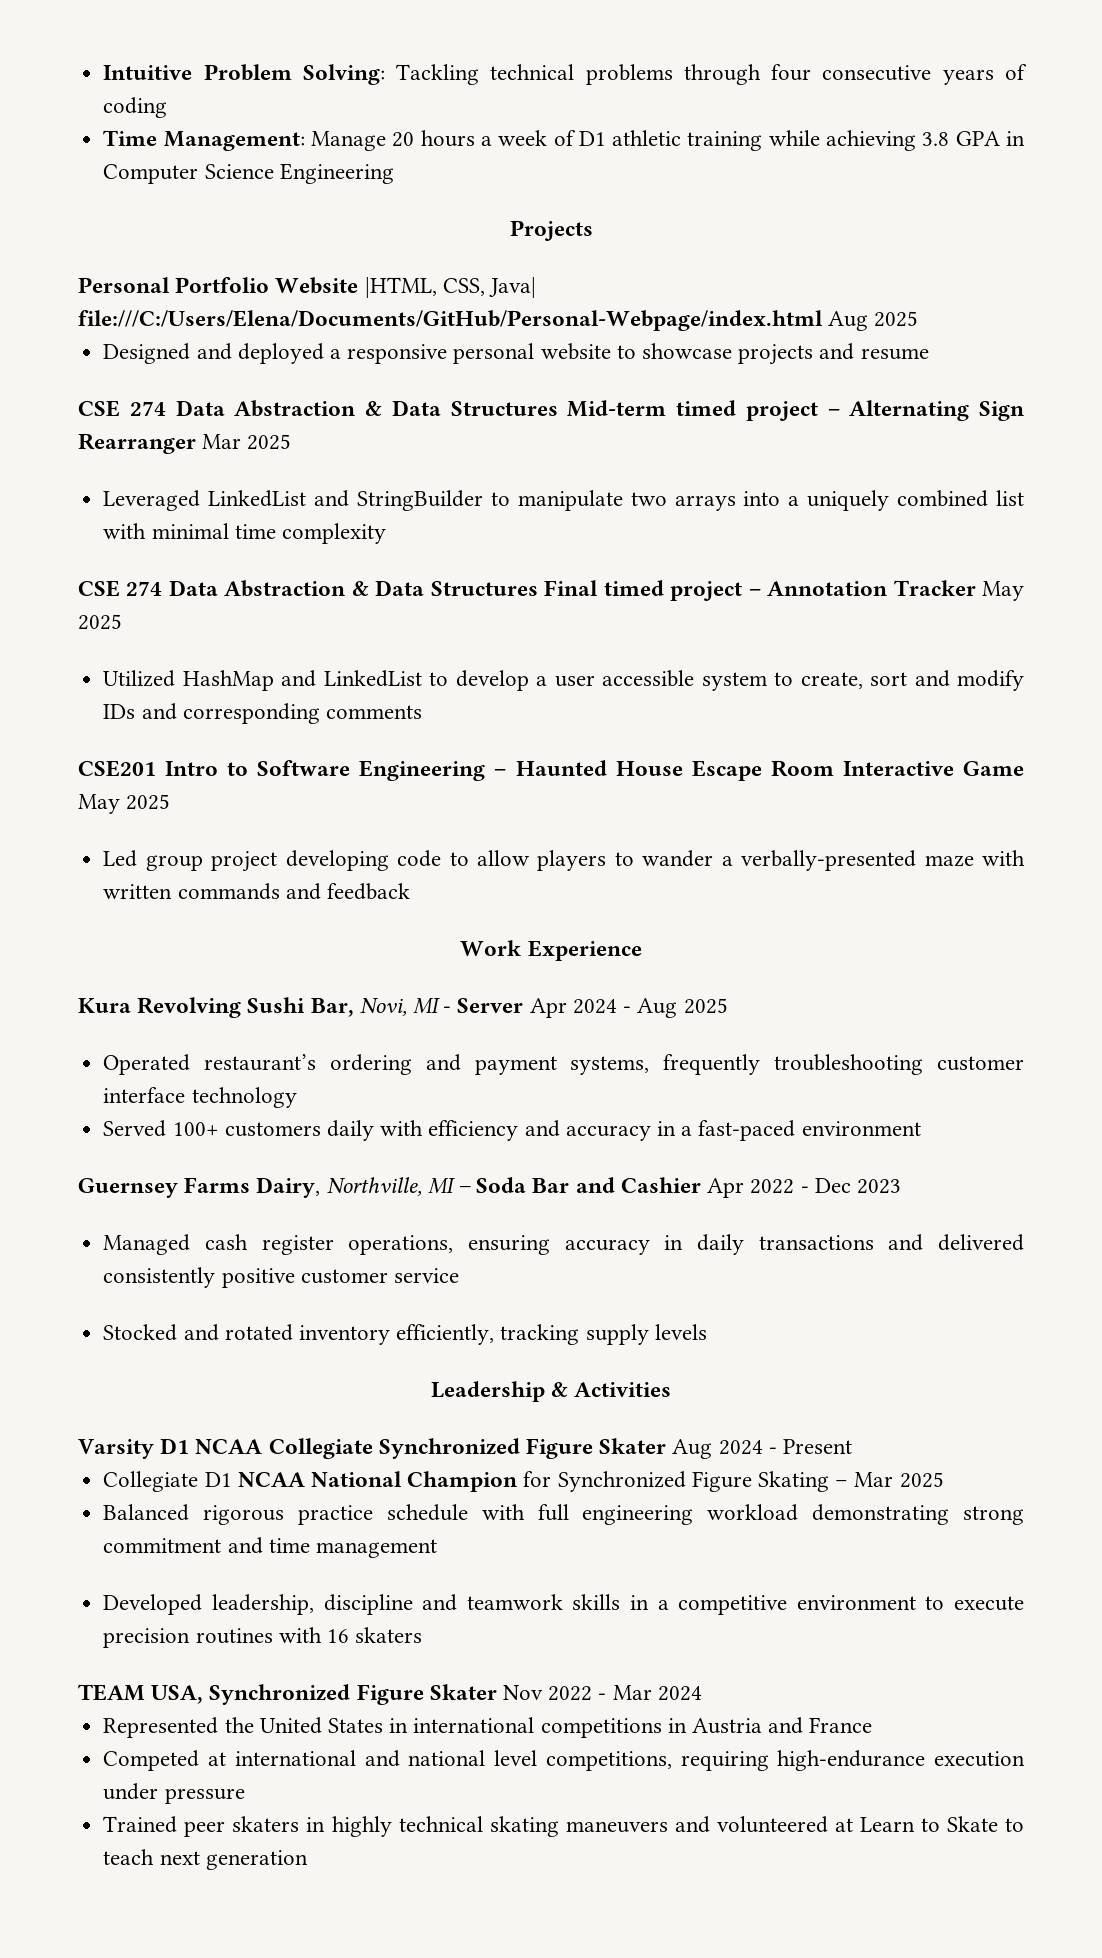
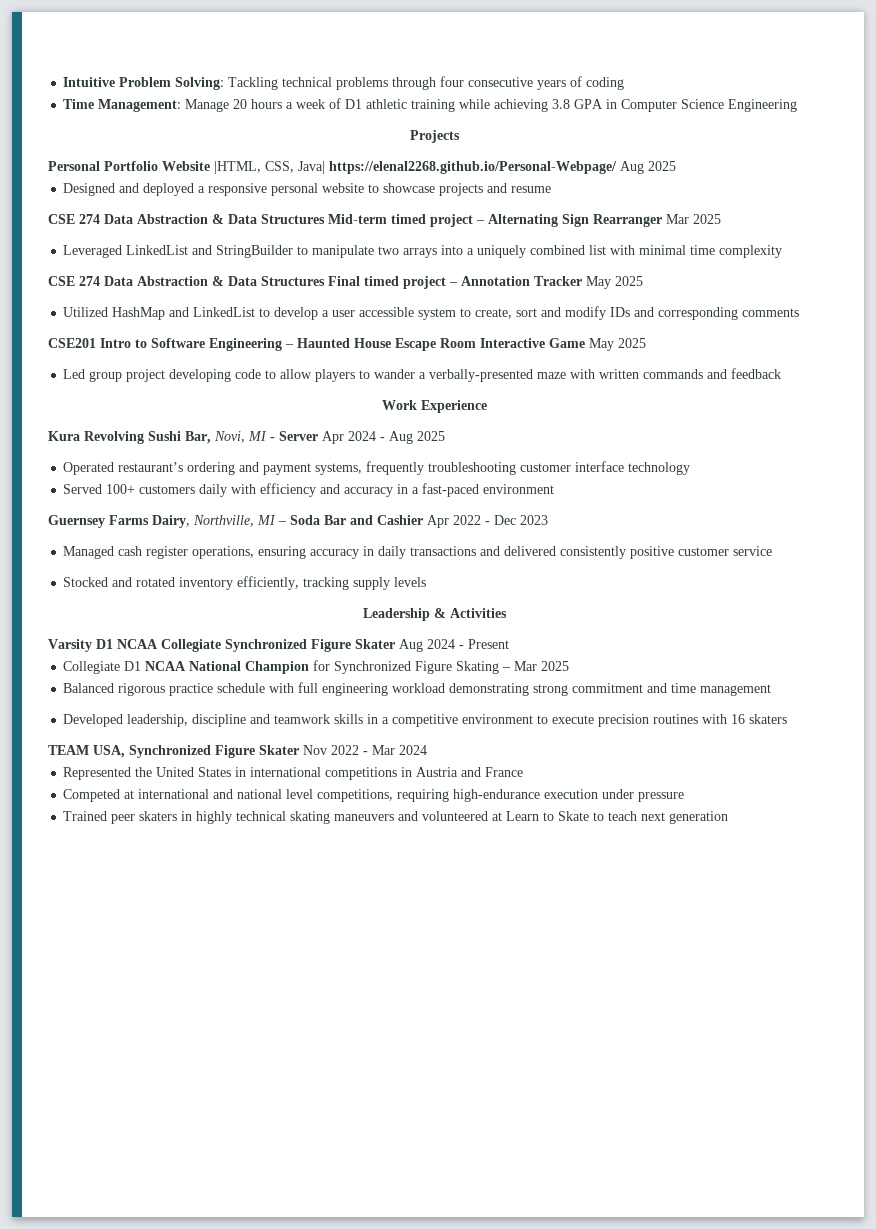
- Personal Portfolio Website |HTML, CSS, Java| file:///C:/Users/Elena/Documents/GitHub/Personal-Webpage/index.html Aug 2025
+ Personal Portfolio Website |HTML, CSS, Java| https://elenal2268.github.io/Personal-Webpage/ Aug 2025

